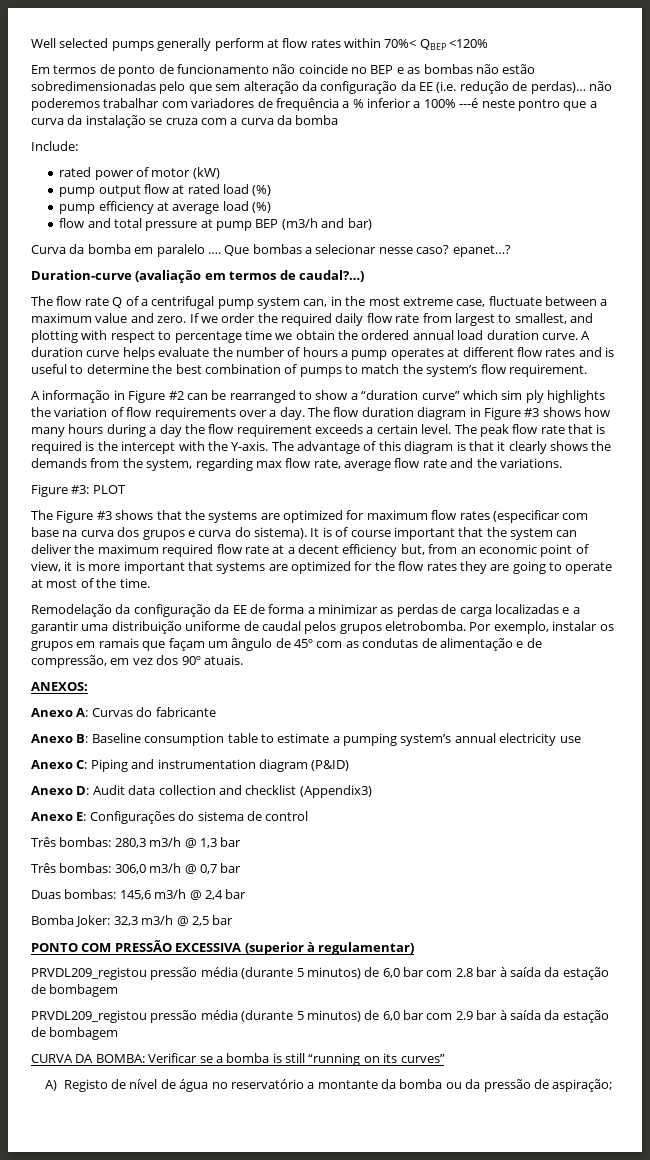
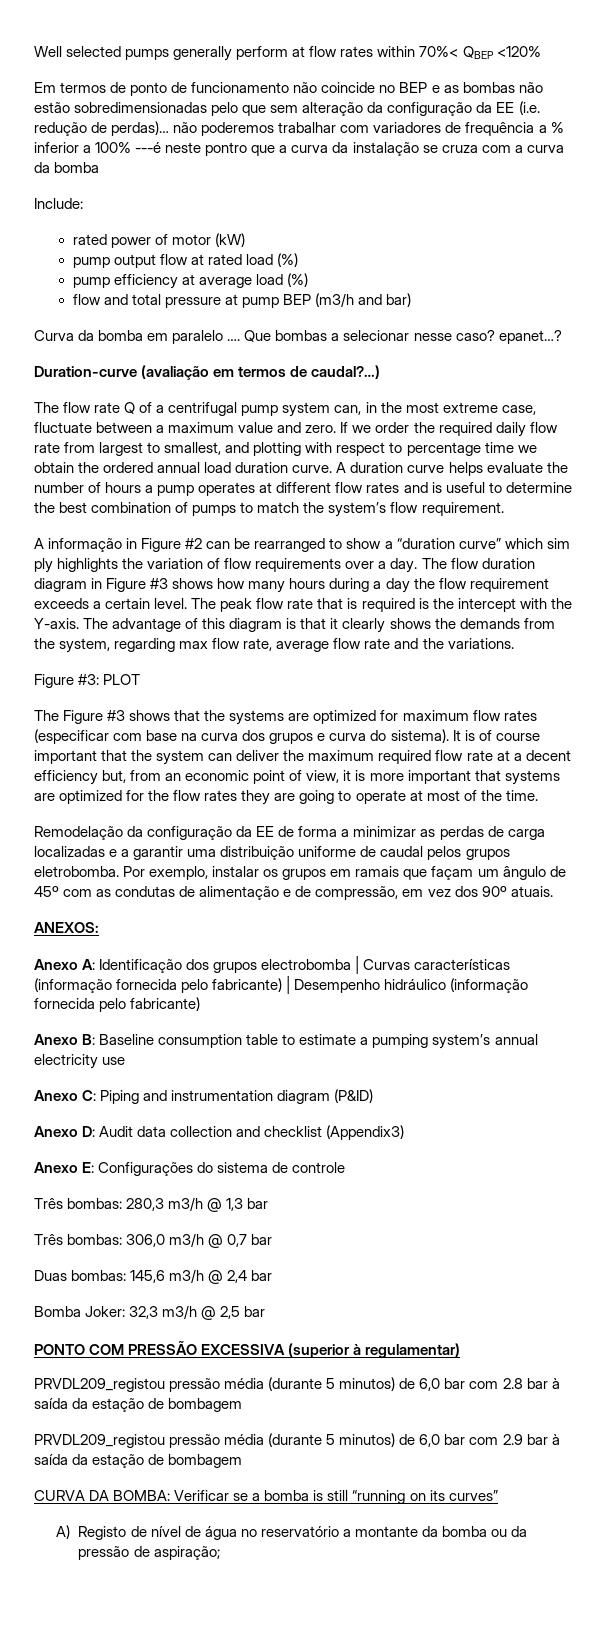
- Anexo A: Curvas do fabricante
+ Anexo A: Identificação dos grupos electrobomba | Curvas características (informação fornecida pelo fabricante) | Desempenho hidráulico (informação fornecida pelo fabricante)
- Anexo E: Configurações do sistema de control
+ Anexo E: Configurações do sistema de controle

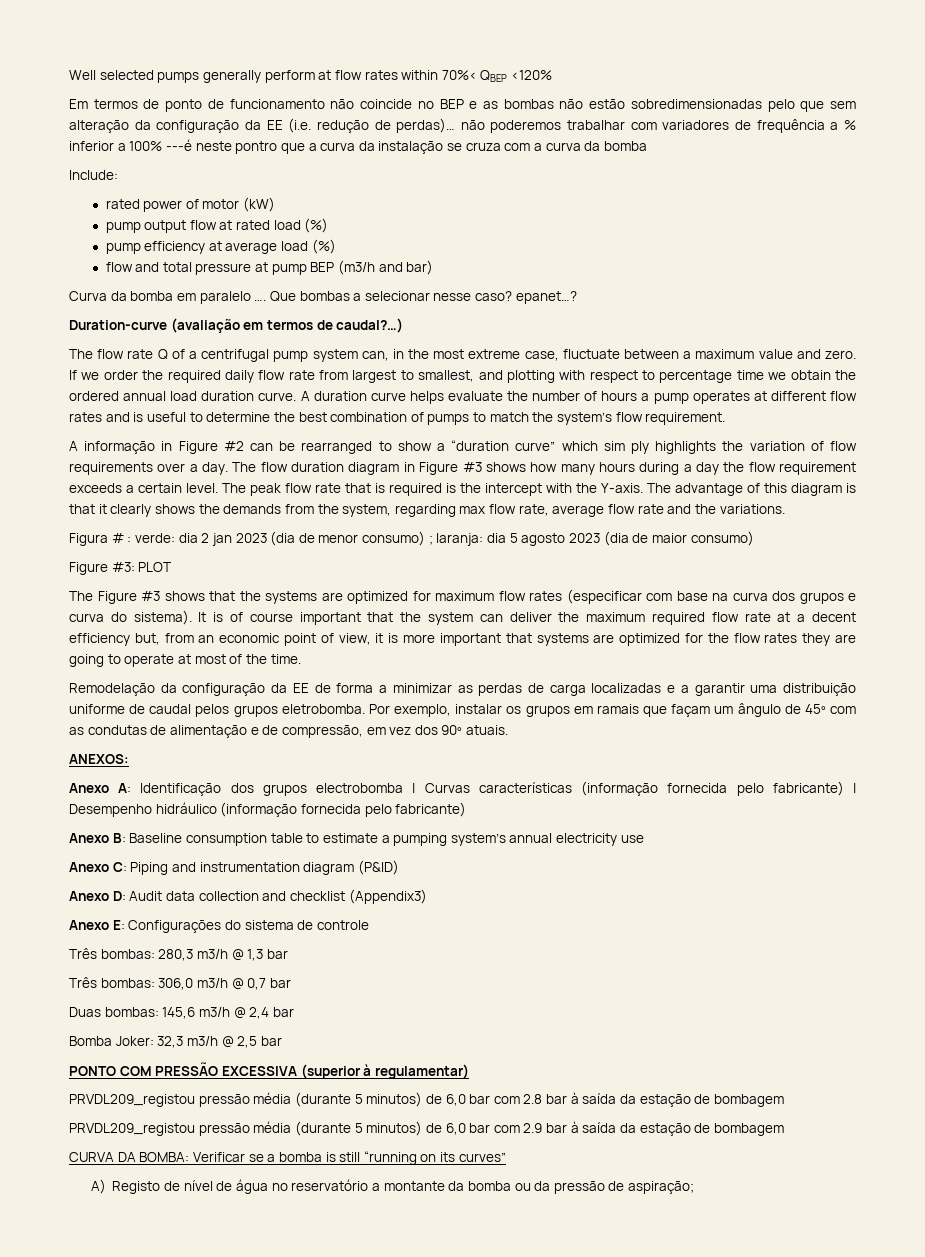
+ Figura # : verde: dia 2 jan 2023 (dia de menor consumo) ; laranja: dia 5 agosto 2023 (dia de maior consumo)

